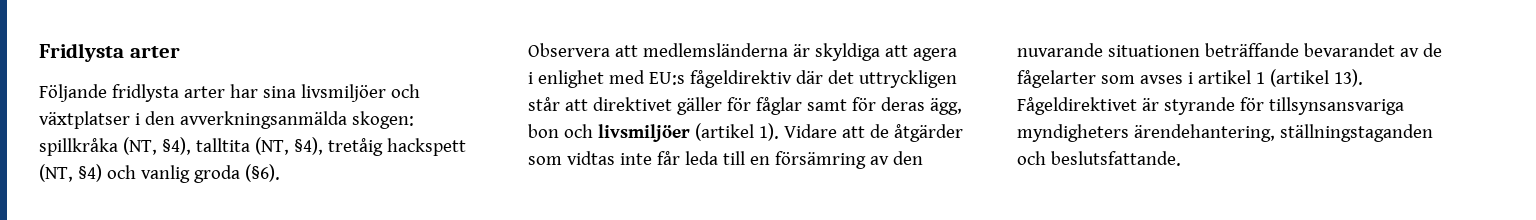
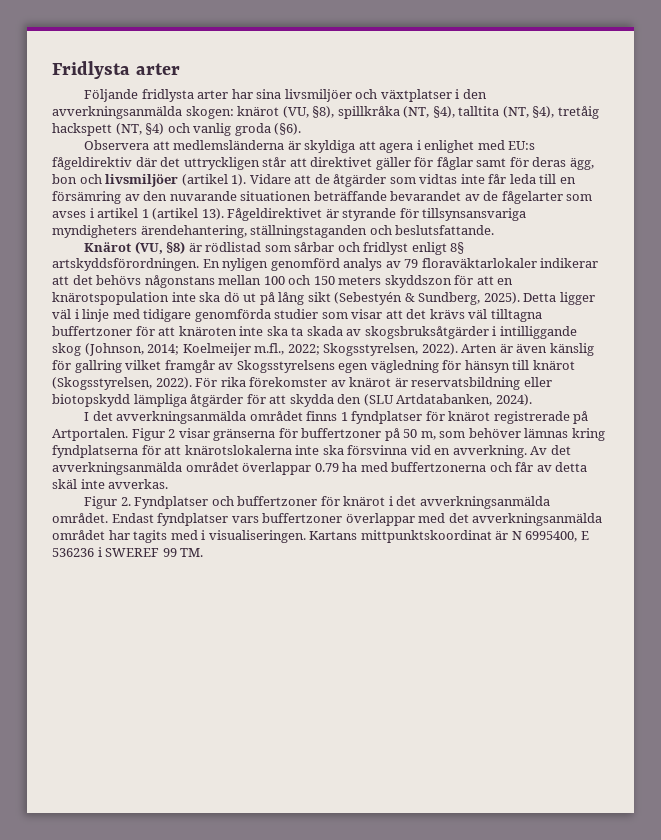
- Följande fridlysta arter har sina livsmiljöer och växtplatser i den avverkningsanmälda skogen: spillkråka (NT, §4), talltita (NT, §4), tretåig hackspett (NT, §4) och vanlig groda (§6).
+ Följande fridlysta arter har sina livsmiljöer och växtplatser i den avverkningsanmälda skogen: knärot (VU, §8), spillkråka (NT, §4), talltita (NT, §4), tretåig hackspett (NT, §4) och vanlig groda (§6).
+ Knärot (VU, §8) är rödlistad som sårbar och fridlyst enligt 8§ artskyddsförordningen. En nyligen genomförd analys av 79 floraväktarlokaler indikerar att det behövs någonstans mellan 100 och 150 meters skyddszon för att en knärotspopulation inte ska dö ut på lång sikt (Sebestyén & Sundberg, 2025). Detta ligger väl i linje med tidigare genomförda studier som visar att det krävs väl tilltagna buffertzoner för att knäroten inte ska ta skada av skogsbruksåtgärder i intilliggande skog (Johnson, 2014; Koelmeijer m.fl., 2022; Skogsstyrelsen, 2022). Arten är även känslig för gallring vilket framgår av Skogsstyrelsens egen vägledning för hänsyn till knärot (Skogsstyrelsen, 2022). För rika förekomster av knärot är reservatsbildning eller biotopskydd lämpliga åtgärder för att skydda den (SLU Artdatabanken, 2024).
+ I det avverkningsanmälda området finns 1 fyndplatser för knärot registrerade på Artportalen. Figur 2 visar gränserna för buffertzoner på 50 m, som behöver lämnas kring fyndplatserna för att knärotslokalerna inte ska försvinna vid en avverkning. Av det avverkningsanmälda området överlappar 0.79 ha med buffertzonerna och får av detta skäl inte avverkas.
+ Figur 2. Fyndplatser och buffertzoner för knärot i det avverkningsanmälda området. Endast fyndplatser vars buffertzoner överlappar med det avverkningsanmälda området har tagits med i visualiseringen. Kartans mittpunktskoordinat är N 6995400, E 536236 i SWEREF 99 TM.

